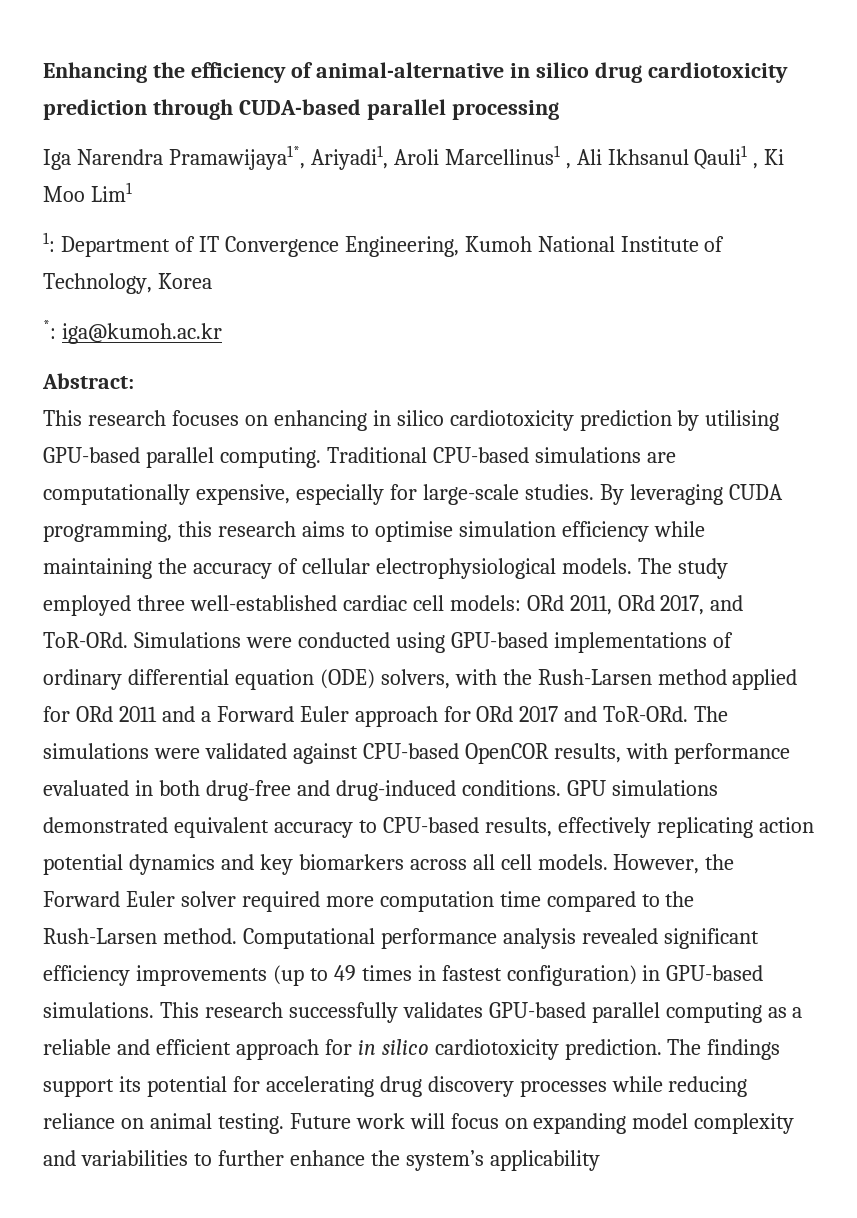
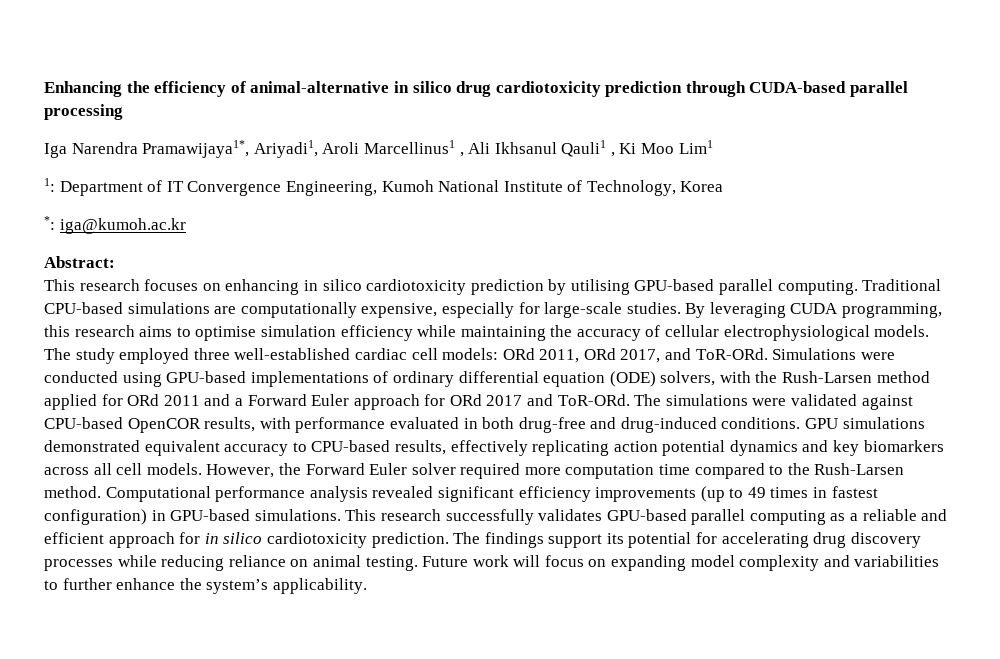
- Future work will focus on expanding model complexity and variabilities to further enhance the system’s applicability
+ Future work will focus on expanding model complexity and variabilities to further enhance the system’s applicability.

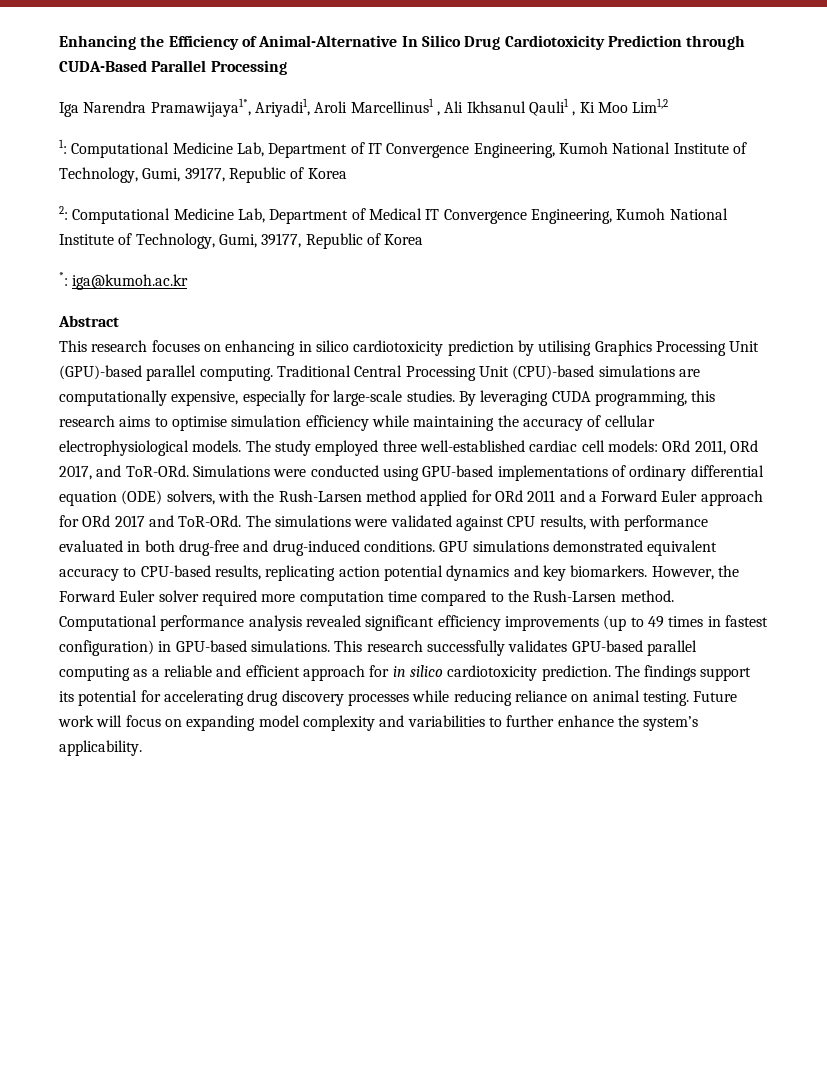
- Enhancing the efficiency of animal-alternative in silico drug cardiotoxicity prediction through CUDA-based parallel processing
+ Enhancing the Efficiency of Animal-Alternative In Silico Drug Cardiotoxicity Prediction through CUDA-Based Parallel Processing
- Iga Narendra Pramawijaya1*, Ariyadi1, Aroli Marcellinus1 , Ali Ikhsanul Qauli1 , Ki Moo Lim1
+ Iga Narendra Pramawijaya1*, Ariyadi1, Aroli Marcellinus1 , Ali Ikhsanul Qauli1 , Ki Moo Lim1,2
- 1: Department of IT Convergence Engineering, Kumoh National Institute of Technology, Korea
+ 1: Computational Medicine Lab, Department of IT Convergence Engineering, Kumoh National Institute of Technology, Gumi, 39177, Republic of Korea
+ 2: Computational Medicine Lab, Department of Medical IT Convergence Engineering, Kumoh National Institute of Technology, Gumi, 39177, Republic of Korea
- Abstract:
+ Abstract
- This research focuses on enhancing in silico cardiotoxicity prediction by utilising GPU-based parallel computing. Traditional CPU-based simulations are computationally expensive, especially for large-scale studies.
+ This research focuses on enhancing in silico cardiotoxicity prediction by utilising Graphics Processing Unit (GPU)-based parallel computing. Traditional Central Processing Unit (CPU)-based simulations are computationally expensive, especially for large-scale studies.
- The simulations were validated against CPU-based OpenCOR results, with performance evaluated in both drug-free and drug-induced conditions.
+ The simulations were validated against CPU results, with performance evaluated in both drug-free and drug-induced conditions.
- GPU simulations demonstrated equivalent accuracy to CPU-based results, effectively replicating action potential dynamics and key biomarkers across all cell models.
+ GPU simulations demonstrated equivalent accuracy to CPU-based results, replicating action potential dynamics and key biomarkers.

